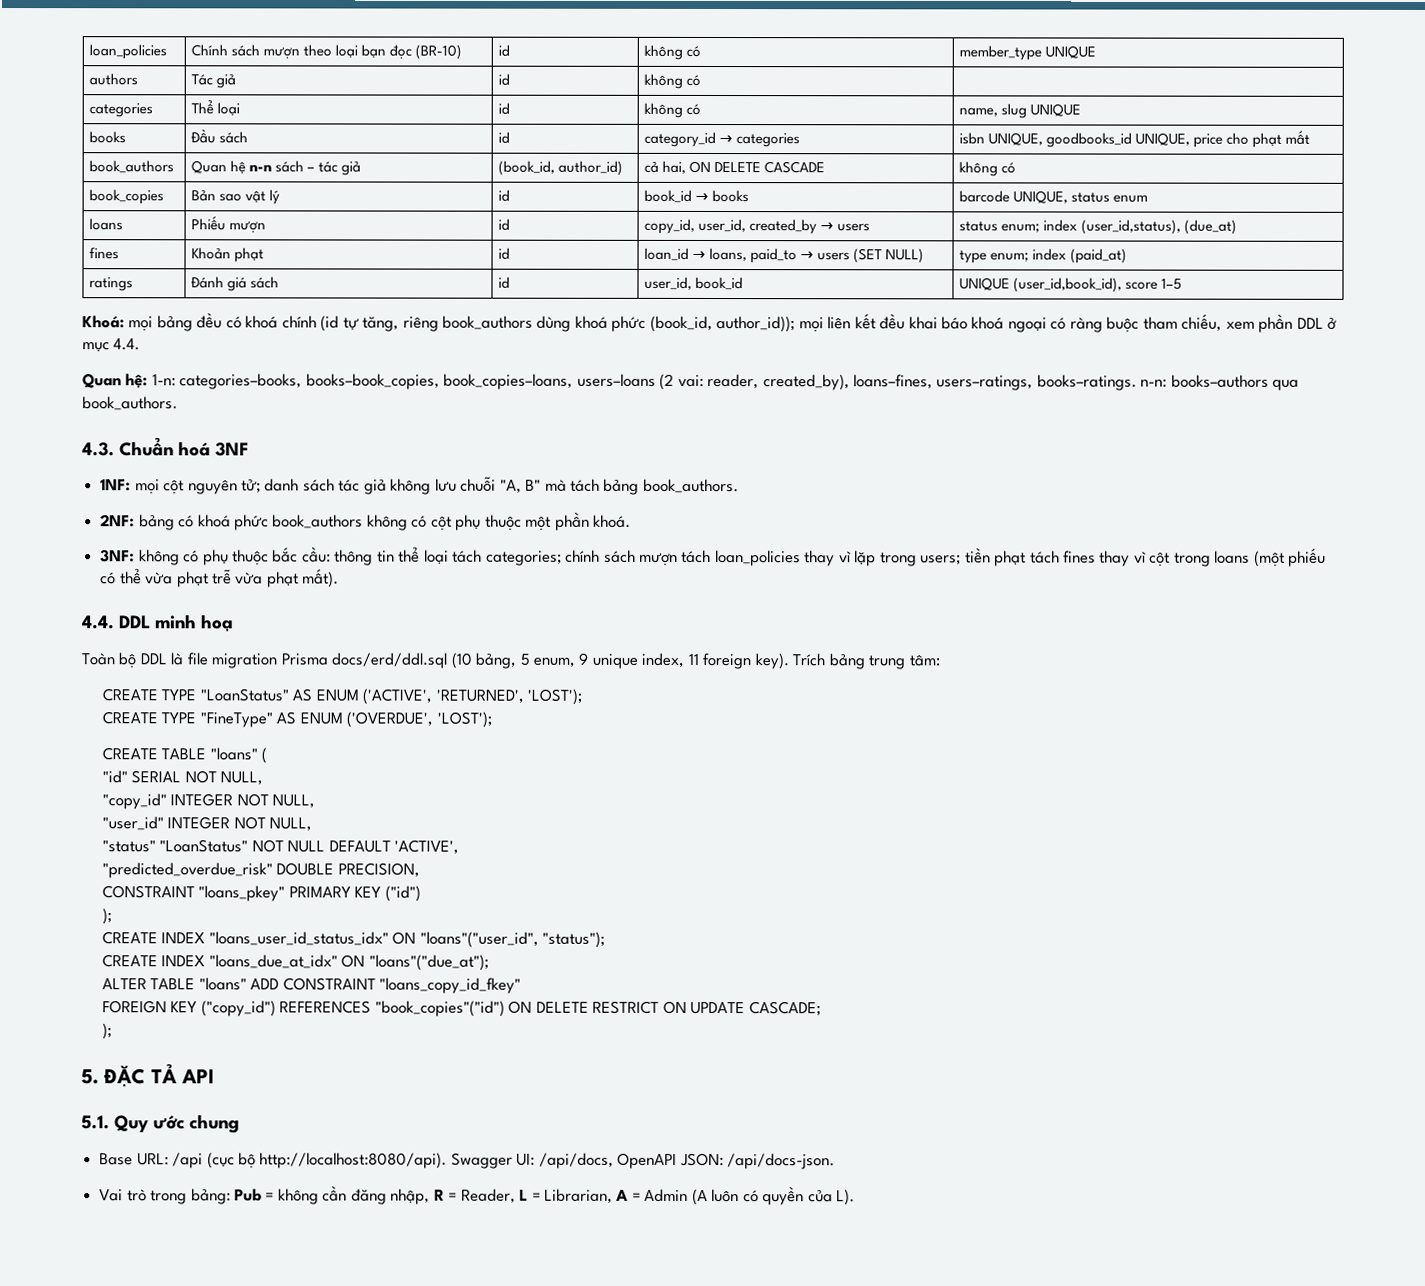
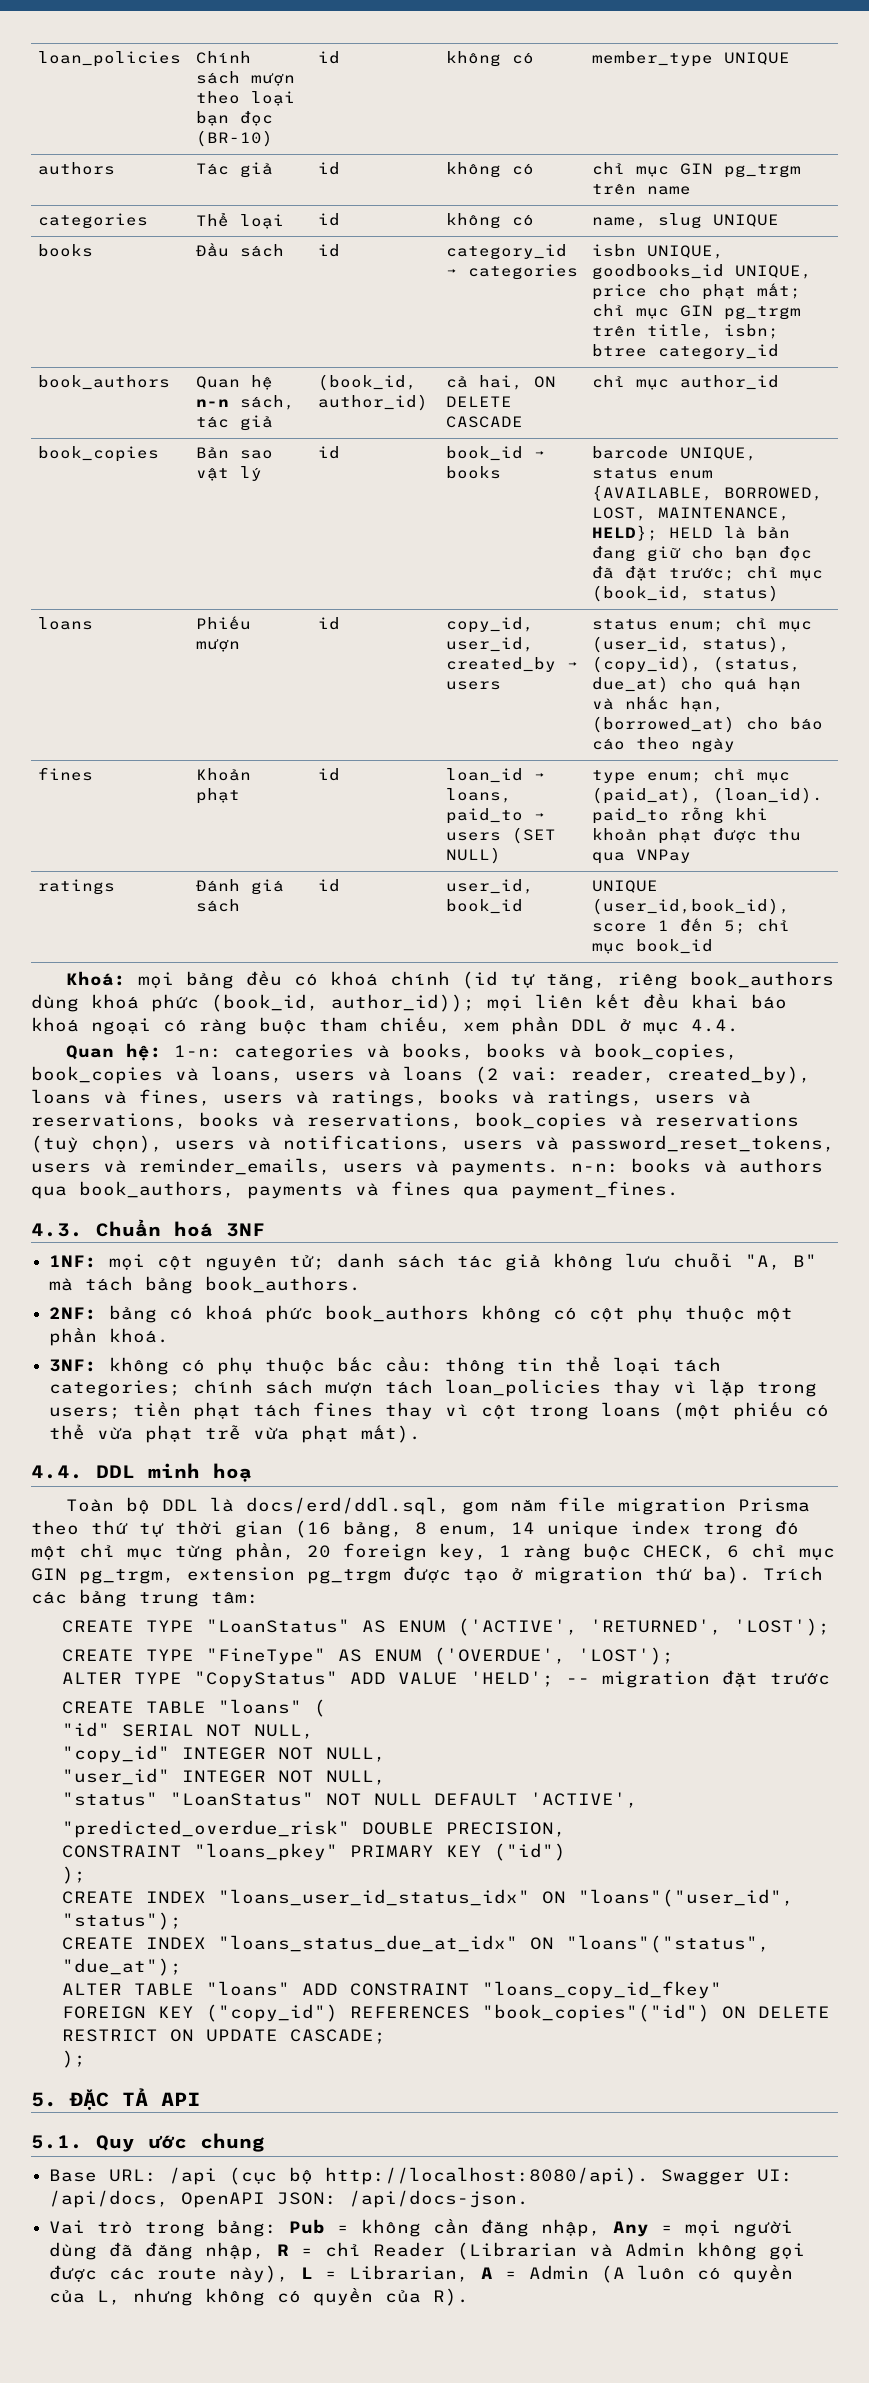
- authors | Tác giả | id | không có |
+ authors | Tác giả | id | không có | chỉ mục GIN pg_trgm trên name
- books | Đầu sách | id | category_id → categories | isbn UNIQUE, goodbooks_id UNIQUE, price cho phạt mất
+ books | Đầu sách | id | category_id → categories | isbn UNIQUE, goodbooks_id UNIQUE, price cho phạt mất; chỉ mục GIN pg_trgm trên title, isbn; btree category_id
- book_authors | Quan hệ n-n sách – tác giả | (book_id, author_id) | cả hai, ON DELETE CASCADE | không có
+ book_authors | Quan hệ n-n sách, tác giả | (book_id, author_id) | cả hai, ON DELETE CASCADE | chỉ mục author_id
- book_copies | Bản sao vật lý | id | book_id → books | barcode UNIQUE, status enum
+ book_copies | Bản sao vật lý | id | book_id → books | barcode UNIQUE, status enum {AVAILABLE, BORROWED, LOST, MAINTENANCE, HELD}; HELD là bản đang giữ cho bạn đọc đã đặt trước; chỉ mục (book_id, status)
- loans | Phiếu mượn | id | copy_id, user_id, created_by → users | status enum; index (user_id,status), (due_at)
+ loans | Phiếu mượn | id | copy_id, user_id, created_by → users | status enum; chỉ mục (user_id, status), (copy_id), (status, due_at) cho quá hạn và nhắc hạn, (borrowed_at) cho báo cáo theo ngày
- fines | Khoản phạt | id | loan_id → loans, paid_to → users (SET NULL) | type enum; index (paid_at)
+ fines | Khoản phạt | id | loan_id → loans, paid_to → users (SET NULL) | type enum; chỉ mục (paid_at), (loan_id). paid_to rỗng khi khoản phạt được thu qua VNPay
- ratings | Đánh giá sách | id | user_id, book_id | UNIQUE (user_id,book_id), score 1–5
+ ratings | Đánh giá sách | id | user_id, book_id | UNIQUE (user_id,book_id), score 1 đến 5; chỉ mục book_id
- Quan hệ: 1-n: categories–books, books–book_copies, book_copies–loans, users–loans (2 vai: reader, created_by), loans–fines, users–ratings, books–ratings. n-n: books–authors qua book_authors.
+ Quan hệ: 1-n: categories và books, books và book_copies, book_copies và loans, users và loans (2 vai: reader, created_by), loans và fines, users và ratings, books và ratings, users và reservations, books và reservations, book_copies và reservations (tuỳ chọn), users và notifications, users và password_reset_tokens, users và reminder_emails, users và payments. n-n: books và authors qua book_authors, payments và fines qua payment_fines.
- Toàn bộ DDL là file migration Prisma docs/erd/ddl.sql (10 bảng, 5 enum, 9 unique index, 11 foreign key). Trích bảng trung tâm:
+ Toàn bộ DDL là docs/erd/ddl.sql, gom năm file migration Prisma theo thứ tự thời gian (16 bảng, 8 enum, 14 unique index trong đó một chỉ mục từng phần, 20 foreign key, 1 ràng buộc CHECK, 6 chỉ mục GIN pg_trgm, extension pg_trgm được tạo ở migration thứ ba). Trích các bảng trung tâm:
+ ALTER TYPE "CopyStatus" ADD VALUE 'HELD'; -- migration đặt trước
- CREATE INDEX "loans_due_at_idx" ON "loans"("due_at");
+ CREATE INDEX "loans_status_due_at_idx" ON "loans"("status", "due_at");
- Vai trò trong bảng: Pub = không cần đăng nhập, R = Reader, L = Librarian, A = Admin (A luôn có quyền của L).
+ Vai trò trong bảng: Pub = không cần đăng nhập, Any = mọi người dùng đã đăng nhập, R = chỉ Reader (Librarian và Admin không gọi được các route này), L = Librarian, A = Admin (A luôn có quyền của L, nhưng không có quyền của R).

